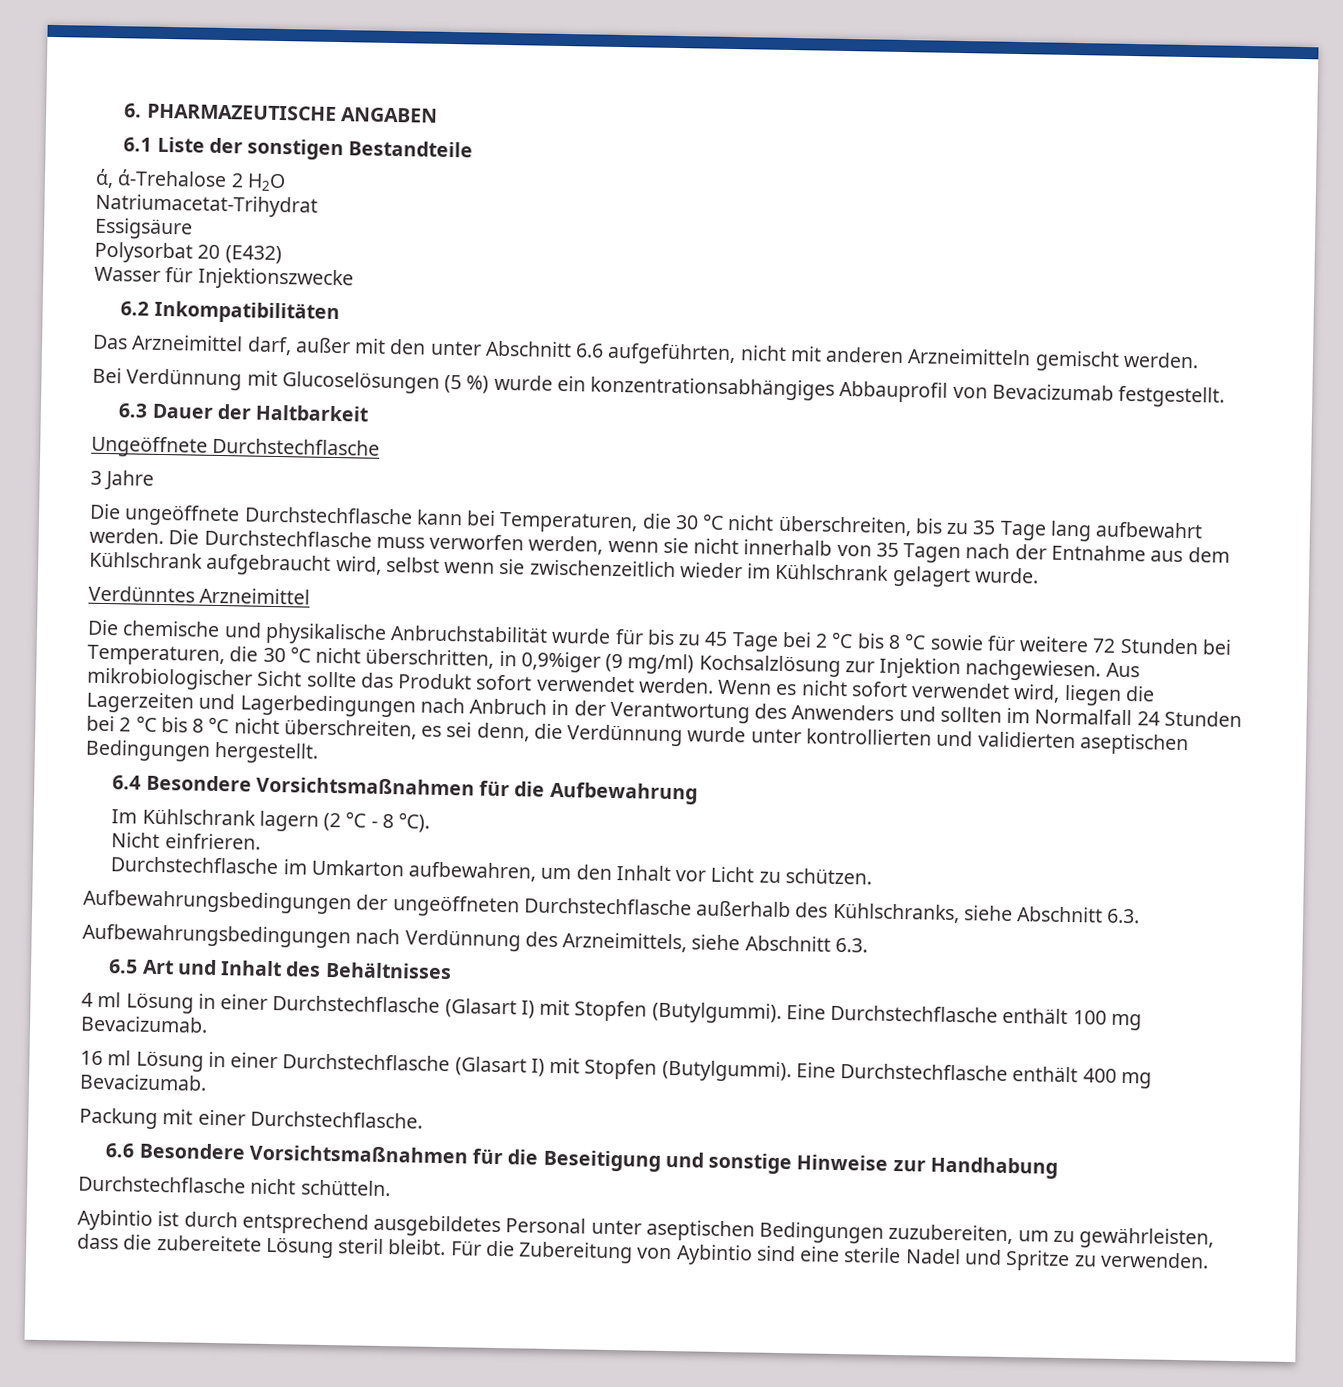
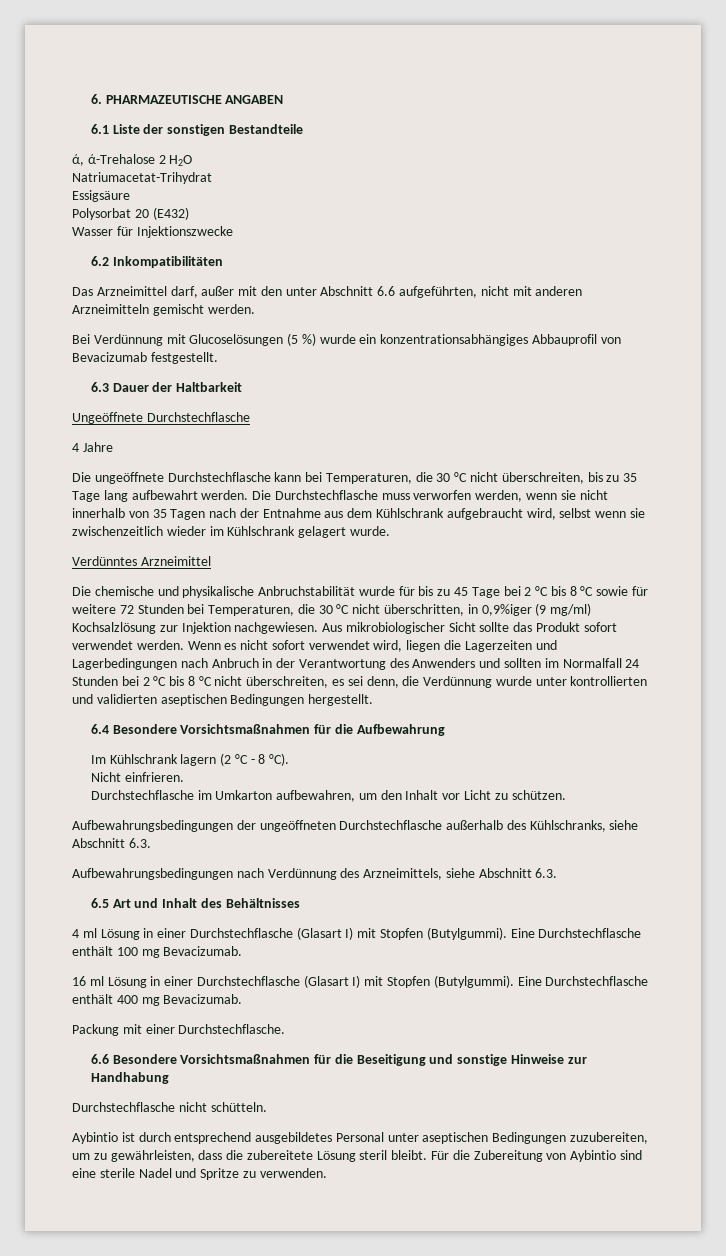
- 3 Jahre
+ 4 Jahre

